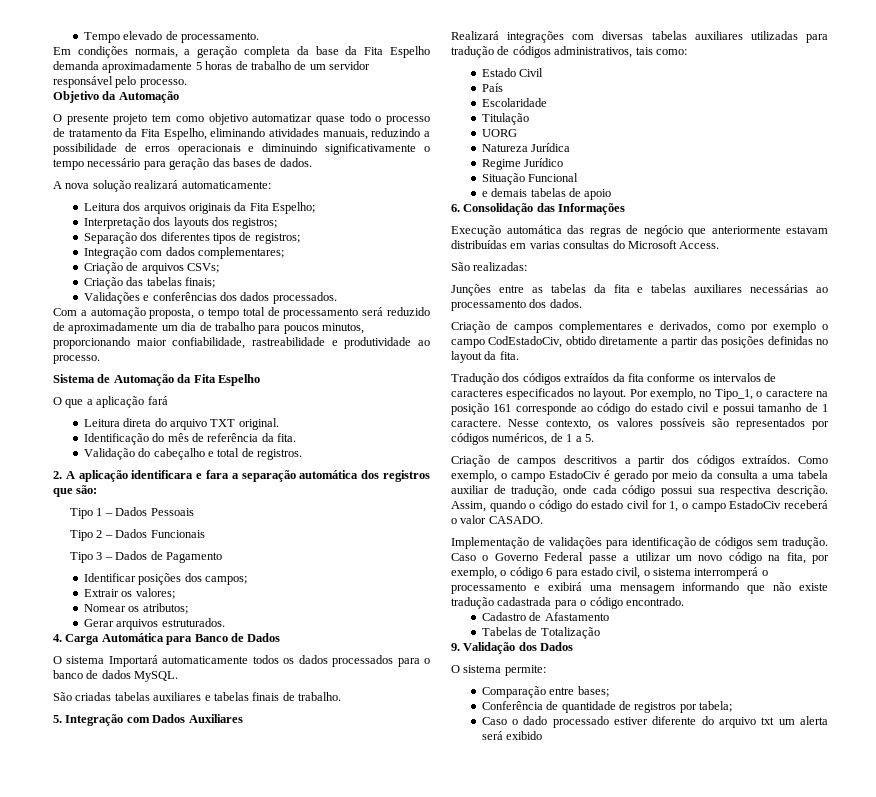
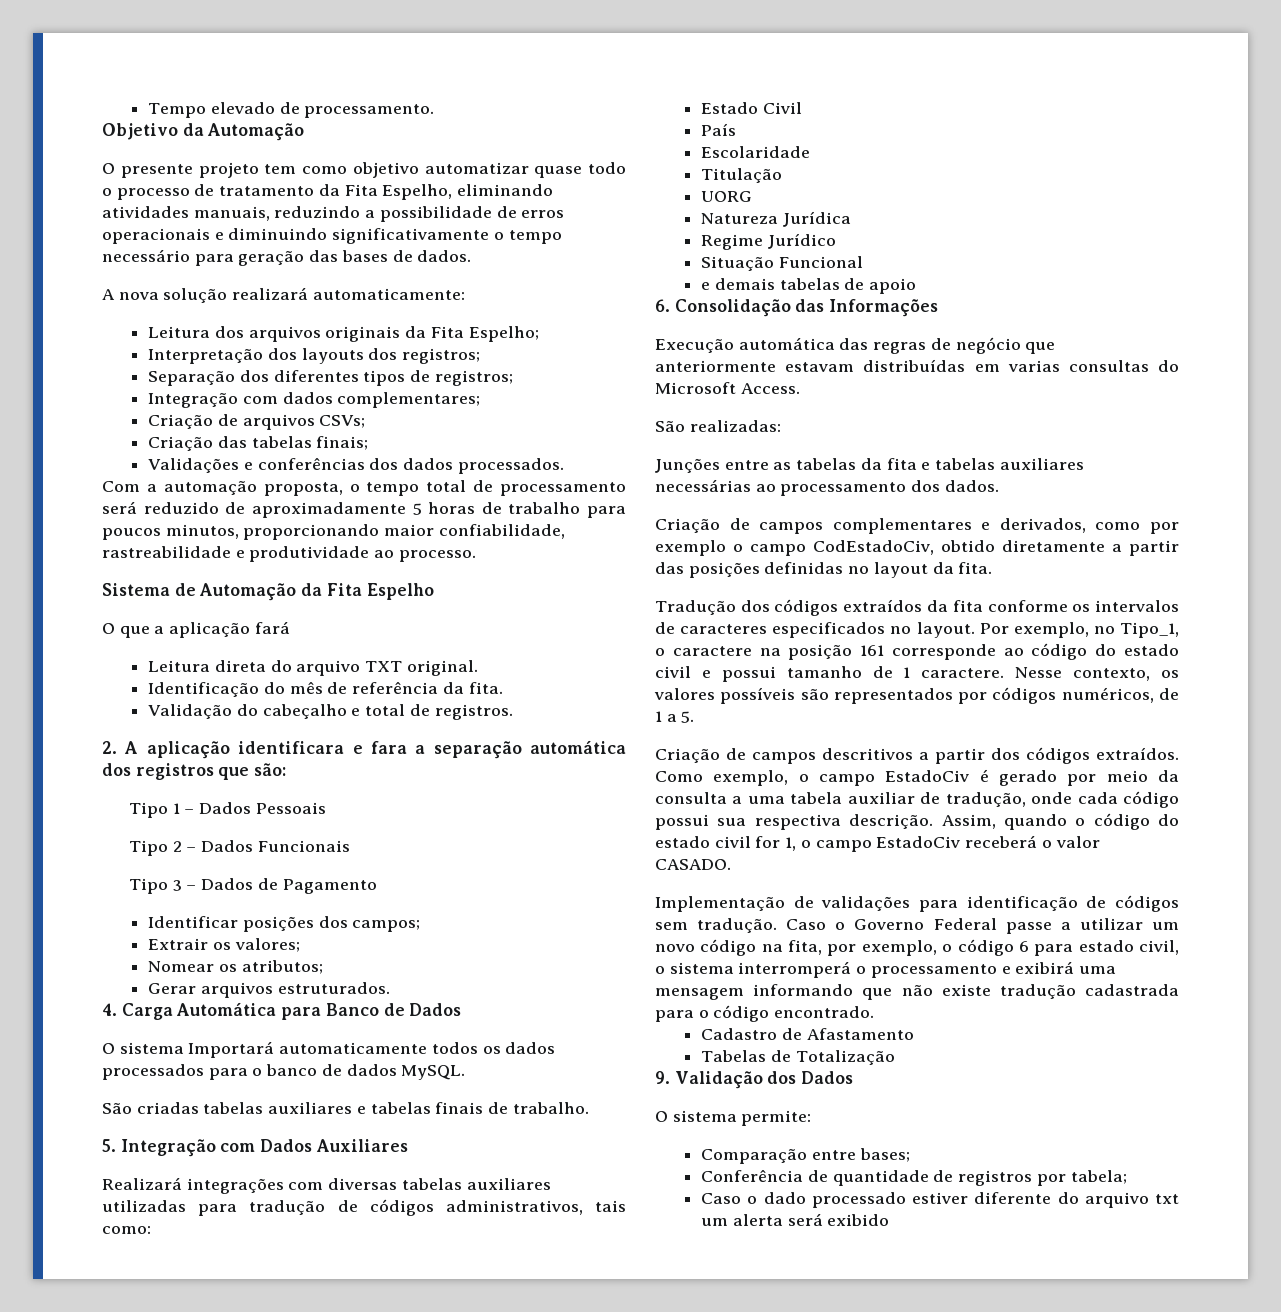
- Em condições normais, a geração completa da base da Fita Espelho demanda aproximadamente 5 horas de trabalho de um servidor responsável pelo processo.
- Com a automação proposta, o tempo total de processamento será reduzido de aproximadamente um dia de trabalho para poucos minutos, proporcionando maior confiabilidade, rastreabilidade e produtividade ao processo.
+ Com a automação proposta, o tempo total de processamento será reduzido de aproximadamente 5 horas de trabalho para poucos minutos, proporcionando maior confiabilidade, rastreabilidade e produtividade ao processo.

